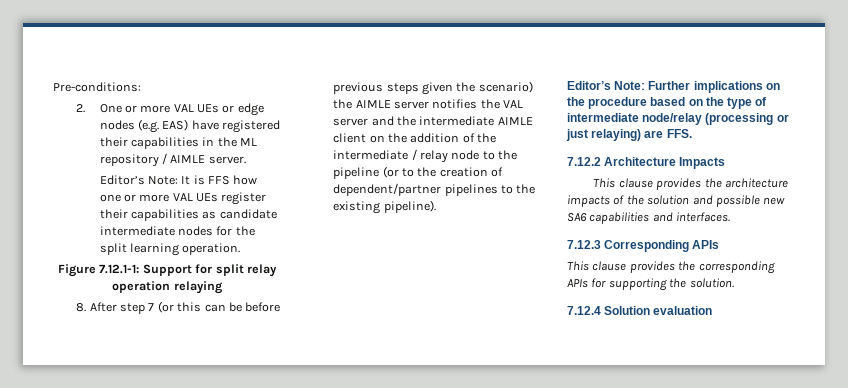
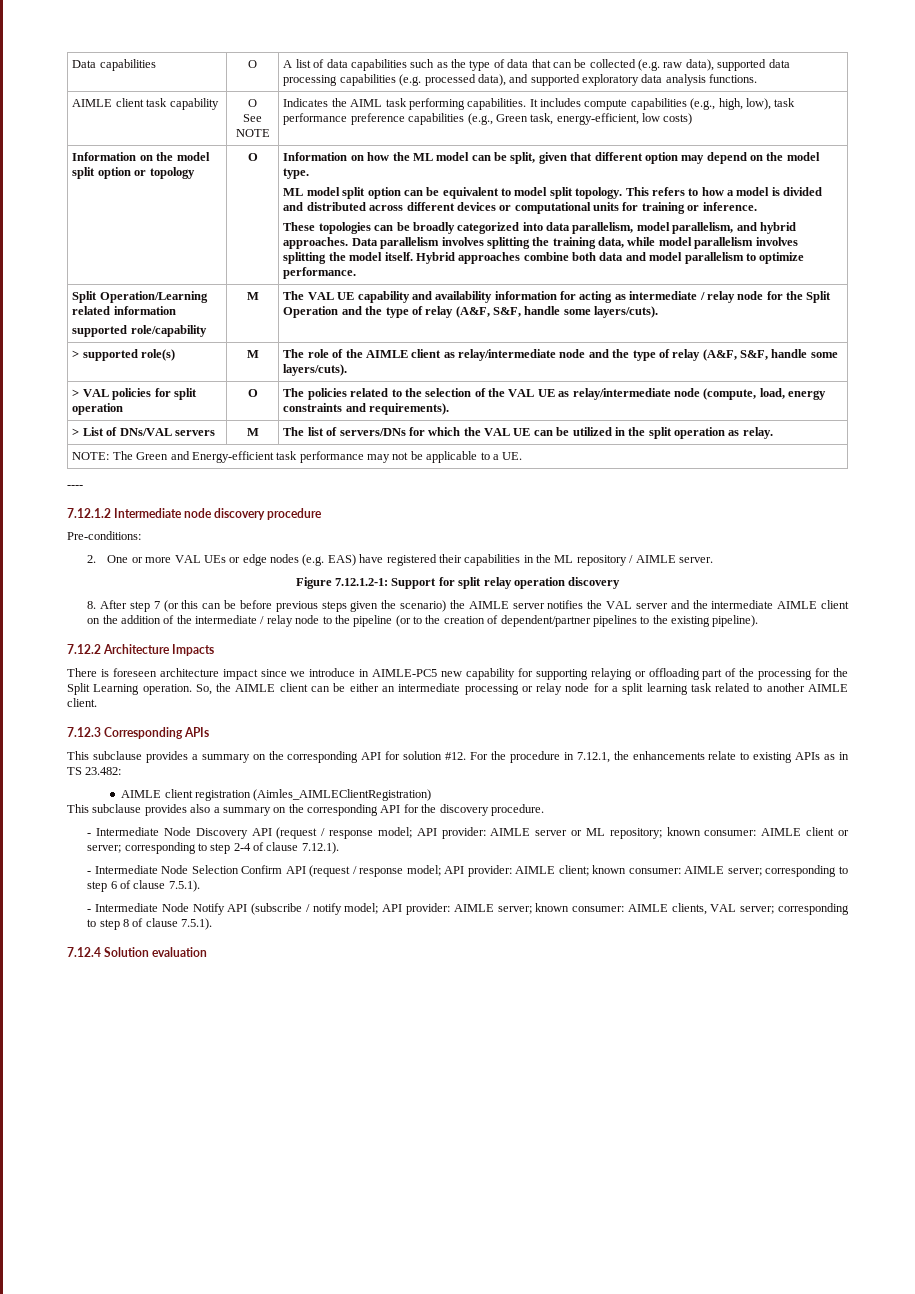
+ Data capabilities | O | A list of data capabilities such as the type of data that can be collected (e.g. raw data), supported data processing capabilities (e.g. processed data), and supported exploratory data analysis functions.
+ AIMLE client task capability | O
+ See NOTE | Indicates the AIML task performing capabilities. It includes compute capabilities (e.g., high, low), task performance preference capabilities (e.g., Green task, energy-efficient, low costs)
+ Information on the model split option or topology | O | Information on how the ML model can be split, given that different option may depend on the model type.
+ ML model split option can be equivalent to model split topology. This refers to how a model is divided and distributed across different devices or computational units for training or inference.
+ These topologies can be broadly categorized into data parallelism, model parallelism, and hybrid approaches. Data parallelism involves splitting the training data, while model parallelism involves splitting the model itself. Hybrid approaches combine both data and model parallelism to optimize performance.
+ Split Operation/Learning related information
+ supported role/capability | M | The VAL UE capability and availability information for acting as intermediate / relay node for the Split Operation and the type of relay (A&F, S&F, handle some layers/cuts).
+ > supported role(s) | M | The role of the AIMLE client as relay/intermediate node and the type of relay (A&F, S&F, handle some layers/cuts).
+ > VAL policies for split operation | O | The policies related to the selection of the VAL UE as relay/intermediate node (compute, load, energy constraints and requirements).
+ > List of DNs/VAL servers | M | The list of servers/DNs for which the VAL UE can be utilized in the split operation as relay.
+ NOTE: The Green and Energy-efficient task performance may not be applicable to a UE.
+ ----
+ 7.12.1.2 Intermediate node discovery procedure
- Editor’s Note: It is FFS how one or more VAL UEs register their capabilities as candidate intermediate nodes for the split learning operation.
- Figure 7.12.1-1: Support for split relay operation relaying
+ Figure 7.12.1.2-1: Support for split relay operation discovery
- Editor’s Note: Further implications on the procedure based on the type of intermediate node/relay (processing or just relaying) are FFS.
  7.12.2 Architecture Impacts
- This clause provides the architecture impacts of the solution and possible new SA6 capabilities and interfaces.
+ There is foreseen architecture impact since we introduce in AIMLE-PC5 new capability for supporting relaying or offloading part of the processing for the Split Learning operation. So, the AIMLE client can be either an intermediate processing or relay node for a split learning task related to another AIMLE client.
  7.12.3 Corresponding APIs
- This clause provides the corresponding APIs for supporting the solution.
+ This subclause provides a summary on the corresponding API for solution #12. For the procedure in 7.12.1, the enhancements relate to existing APIs as in TS 23.482:
+ AIMLE client registration (Aimles_AIMLEClientRegistration)
+ This subclause provides also a summary on the corresponding API for the discovery procedure.
+ - Intermediate Node Discovery API (request / response model; API provider: AIMLE server or ML repository; known consumer: AIMLE client or server; corresponding to step 2-4 of clause 7.12.1).
+ - Intermediate Node Selection Confirm API (request / response model; API provider: AIMLE client; known consumer: AIMLE server; corresponding to step 6 of clause 7.5.1).
+ - Intermediate Node Notify API (subscribe / notify model; API provider: AIMLE server; known consumer: AIMLE clients, VAL server; corresponding to step 8 of clause 7.5.1).

